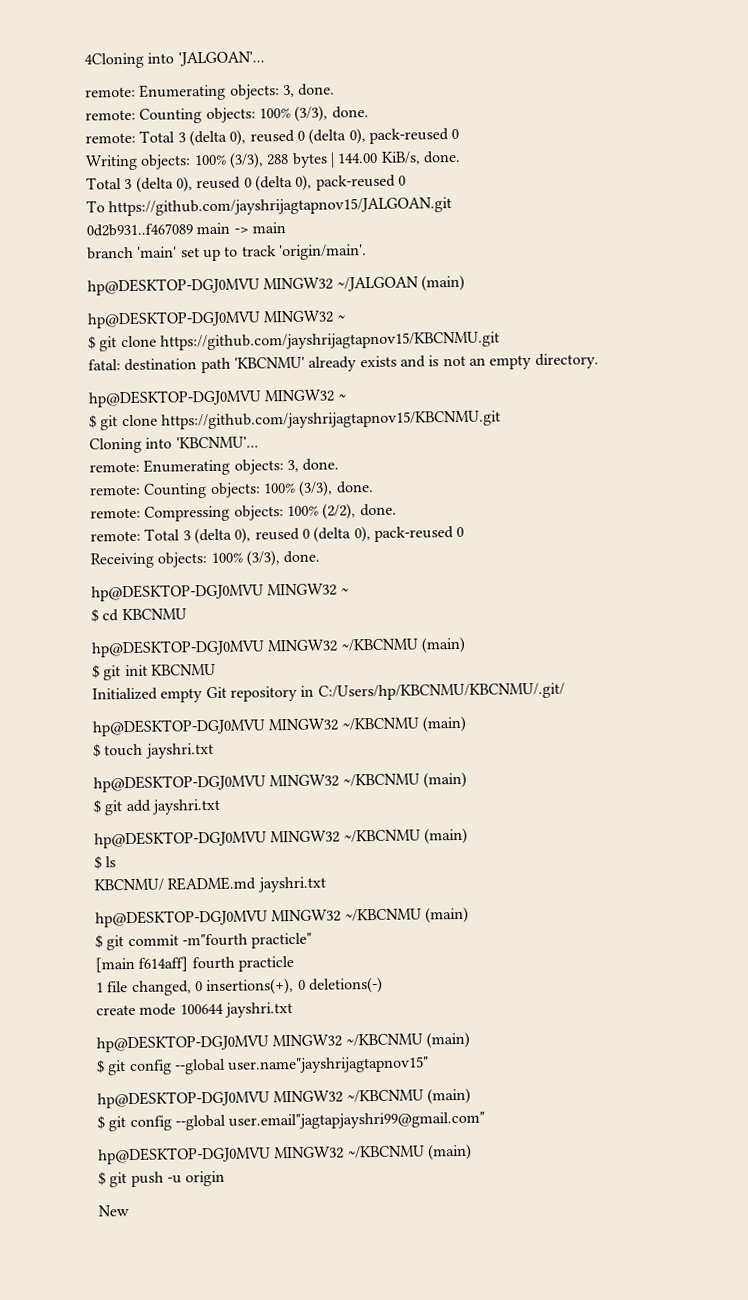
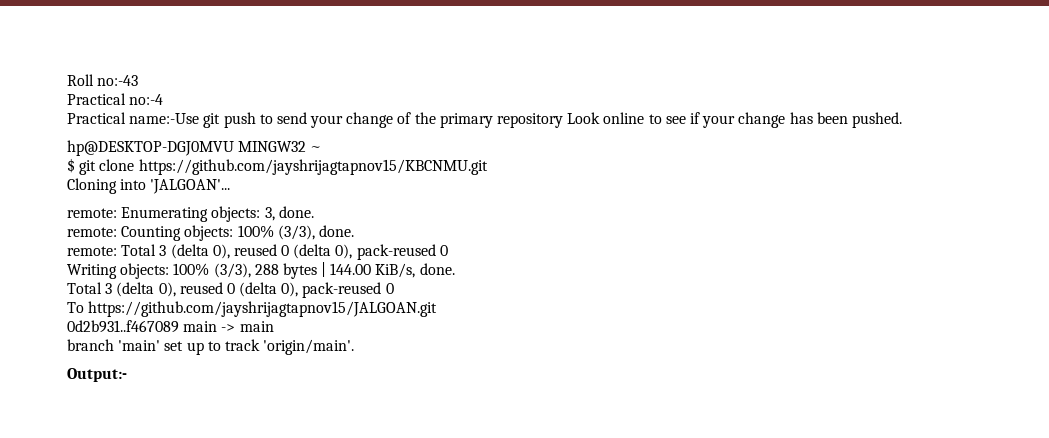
- 4Cloning into 'JALGOAN'...
+ Roll no:-43
+ Practical no:-4
+ Practical name:-Use git push to send your change of the primary repository Look online to see if your change has been pushed.
+ hp@DESKTOP-DGJ0MVU MINGW32 ~
+ $ git clone https://github.com/jayshrijagtapnov15/KBCNMU.git
+ Cloning into 'JALGOAN'...
- hp@DESKTOP-DGJ0MVU MINGW32 ~/JALGOAN (main)
- hp@DESKTOP-DGJ0MVU MINGW32 ~
- $ git clone https://github.com/jayshrijagtapnov15/KBCNMU.git
- fatal: destination path 'KBCNMU' already exists and is not an empty directory.
- hp@DESKTOP-DGJ0MVU MINGW32 ~
- $ git clone https://github.com/jayshrijagtapnov15/KBCNMU.git
- Cloning into 'KBCNMU'...
- remote: Enumerating objects: 3, done.
- remote: Counting objects: 100% (3/3), done.
- remote: Compressing objects: 100% (2/2), done.
- remote: Total 3 (delta 0), reused 0 (delta 0), pack-reused 0
- Receiving objects: 100% (3/3), done.
- hp@DESKTOP-DGJ0MVU MINGW32 ~
- $ cd KBCNMU
- hp@DESKTOP-DGJ0MVU MINGW32 ~/KBCNMU (main)
- $ git init KBCNMU
- Initialized empty Git repository in C:/Users/hp/KBCNMU/KBCNMU/.git/
- hp@DESKTOP-DGJ0MVU MINGW32 ~/KBCNMU (main)
- $ touch jayshri.txt
- hp@DESKTOP-DGJ0MVU MINGW32 ~/KBCNMU (main)
- $ git add jayshri.txt
- hp@DESKTOP-DGJ0MVU MINGW32 ~/KBCNMU (main)
- $ ls
- KBCNMU/ README.md jayshri.txt
- hp@DESKTOP-DGJ0MVU MINGW32 ~/KBCNMU (main)
- $ git commit -m"fourth practicle"
- [main f614aff] fourth practicle
- 1 file changed, 0 insertions(+), 0 deletions(-)
- create mode 100644 jayshri.txt
- hp@DESKTOP-DGJ0MVU MINGW32 ~/KBCNMU (main)
- $ git config --global user.name"jayshrijagtapnov15"
- hp@DESKTOP-DGJ0MVU MINGW32 ~/KBCNMU (main)
- $ git config --global user.email"jagtapjayshri99@gmail.com"
- hp@DESKTOP-DGJ0MVU MINGW32 ~/KBCNMU (main)
- $ git push -u origin
- New
+ Output:-

